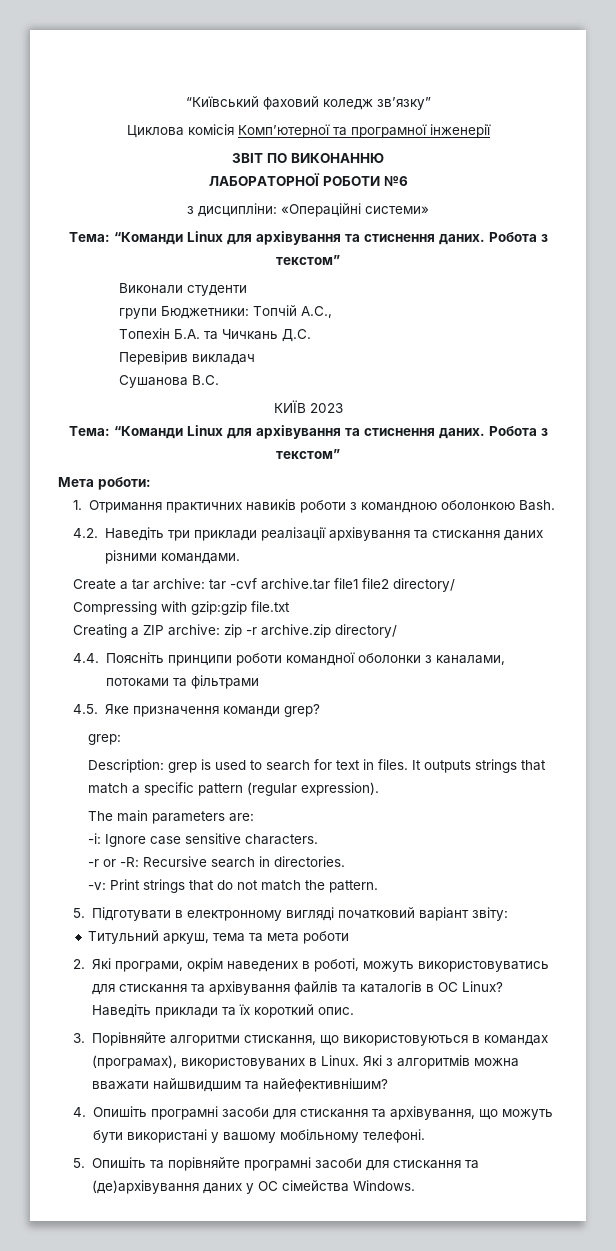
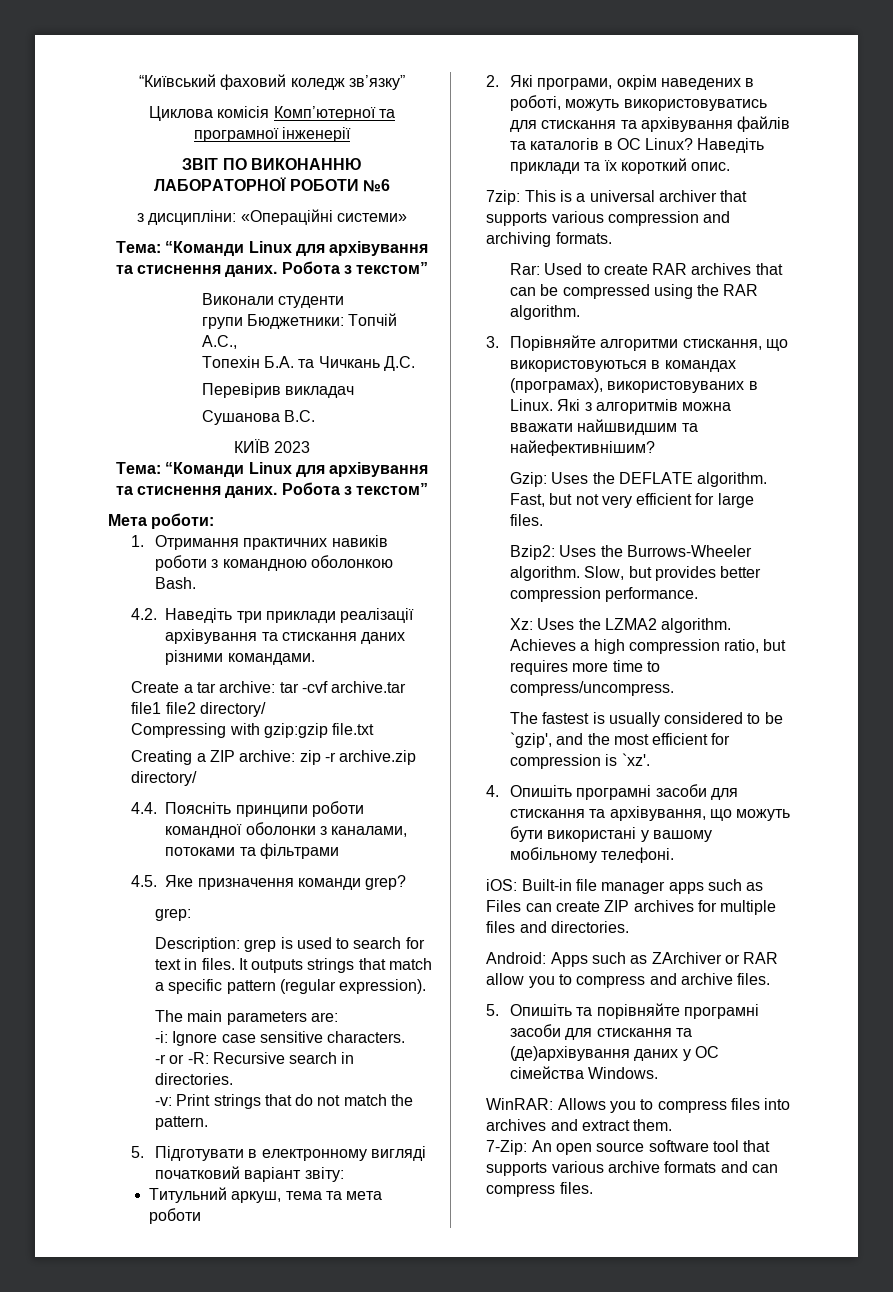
+ 7zip: This is a universal archiver that supports various compression and archiving formats.
+ Rar: Used to create RAR archives that can be compressed using the RAR algorithm.
+ Gzip: Uses the DEFLATE algorithm. Fast, but not very efficient for large files.
+ Bzip2: Uses the Burrows-Wheeler algorithm. Slow, but provides better compression performance.
+ Xz: Uses the LZMA2 algorithm. Achieves a high compression ratio, but requires more time to compress/uncompress.
+ The fastest is usually considered to be `gzip', and the most efficient for compression is `xz'.
+ iOS: Built-in file manager apps such as Files can create ZIP archives for multiple files and directories.
+ Android: Apps such as ZArchiver or RAR allow you to compress and archive files.
+ WinRAR: Allows you to compress files into archives and extract them.
+ 7-Zip: An open source software tool that supports various archive formats and can compress files.

